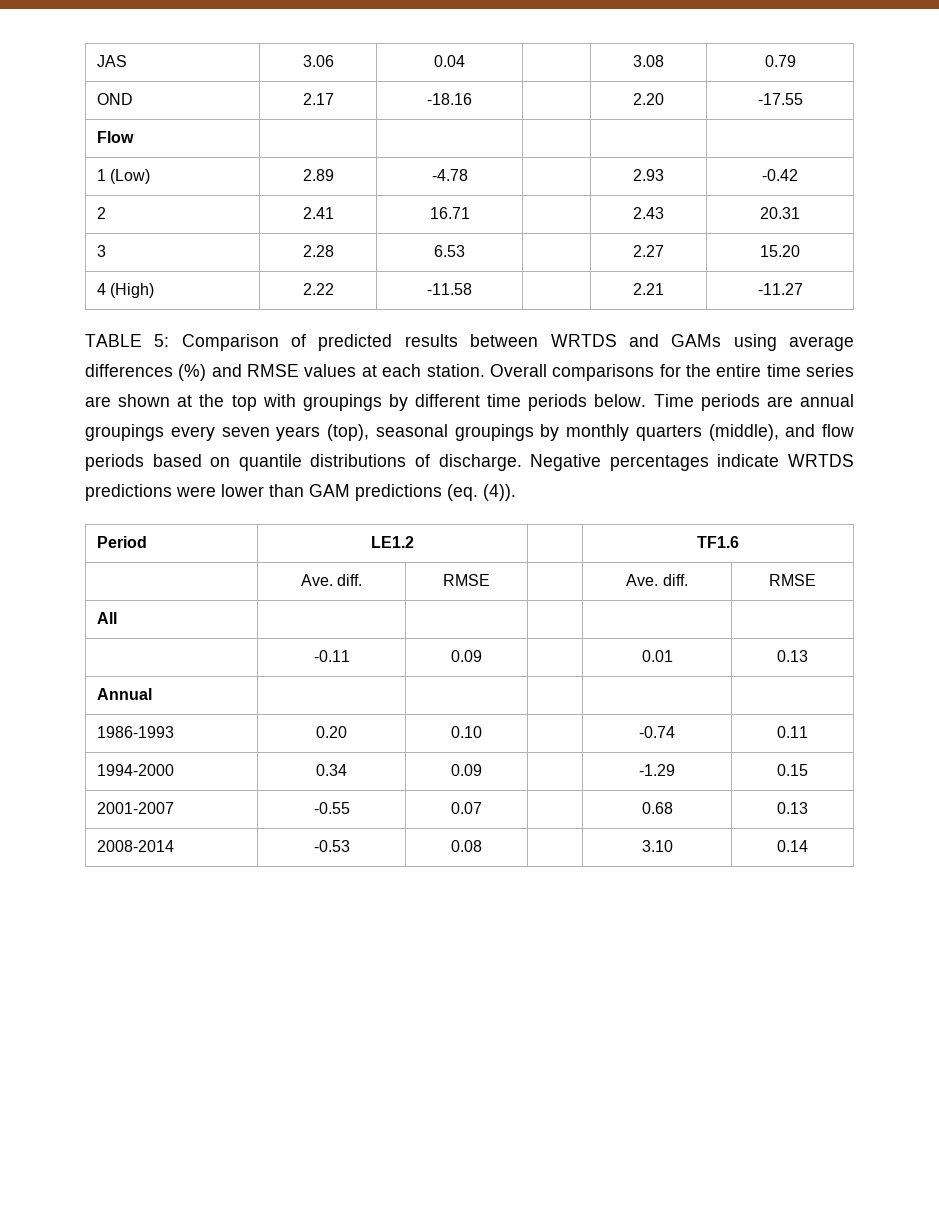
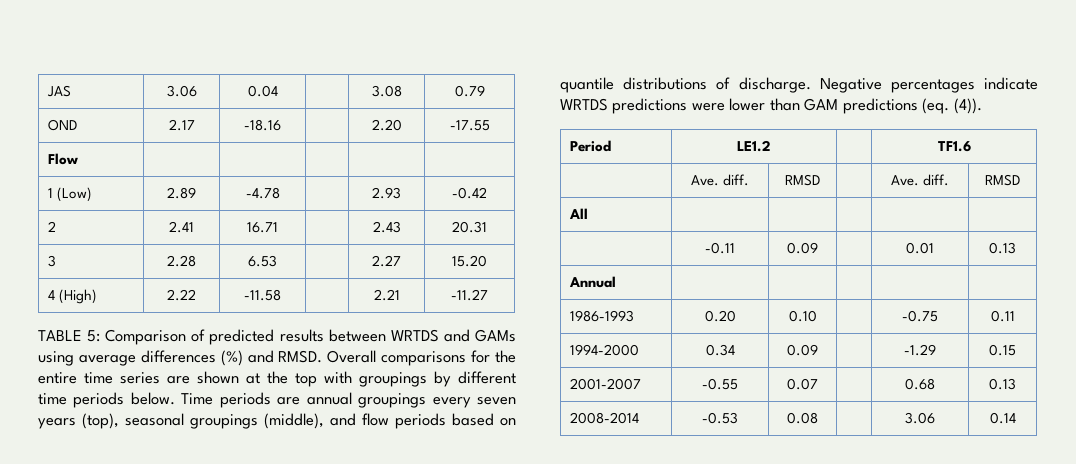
- TABLE 5: Comparison of predicted results between WRTDS and GAMs using average differences (%) and RMSE values at each station.
+ TABLE 5: Comparison of predicted results between WRTDS and GAMs using average differences (%) and RMSD.
- Time periods are annual groupings every seven years (top), seasonal groupings by monthly quarters (middle), and flow periods based on quantile distributions of discharge.
+ Time periods are annual groupings every seven years (top), seasonal groupings (middle), and flow periods based on quantile distributions of discharge.
- | Ave. diff. | RMSE | | Ave. diff. | RMSE
+ | Ave. diff. | RMSD | | Ave. diff. | RMSD
- 1986-1993 | 0.20 | 0.10 | | -0.74 | 0.11
+ 1986-1993 | 0.20 | 0.10 | | -0.75 | 0.11
- 2008-2014 | -0.53 | 0.08 | | 3.10 | 0.14
+ 2008-2014 | -0.53 | 0.08 | | 3.06 | 0.14

